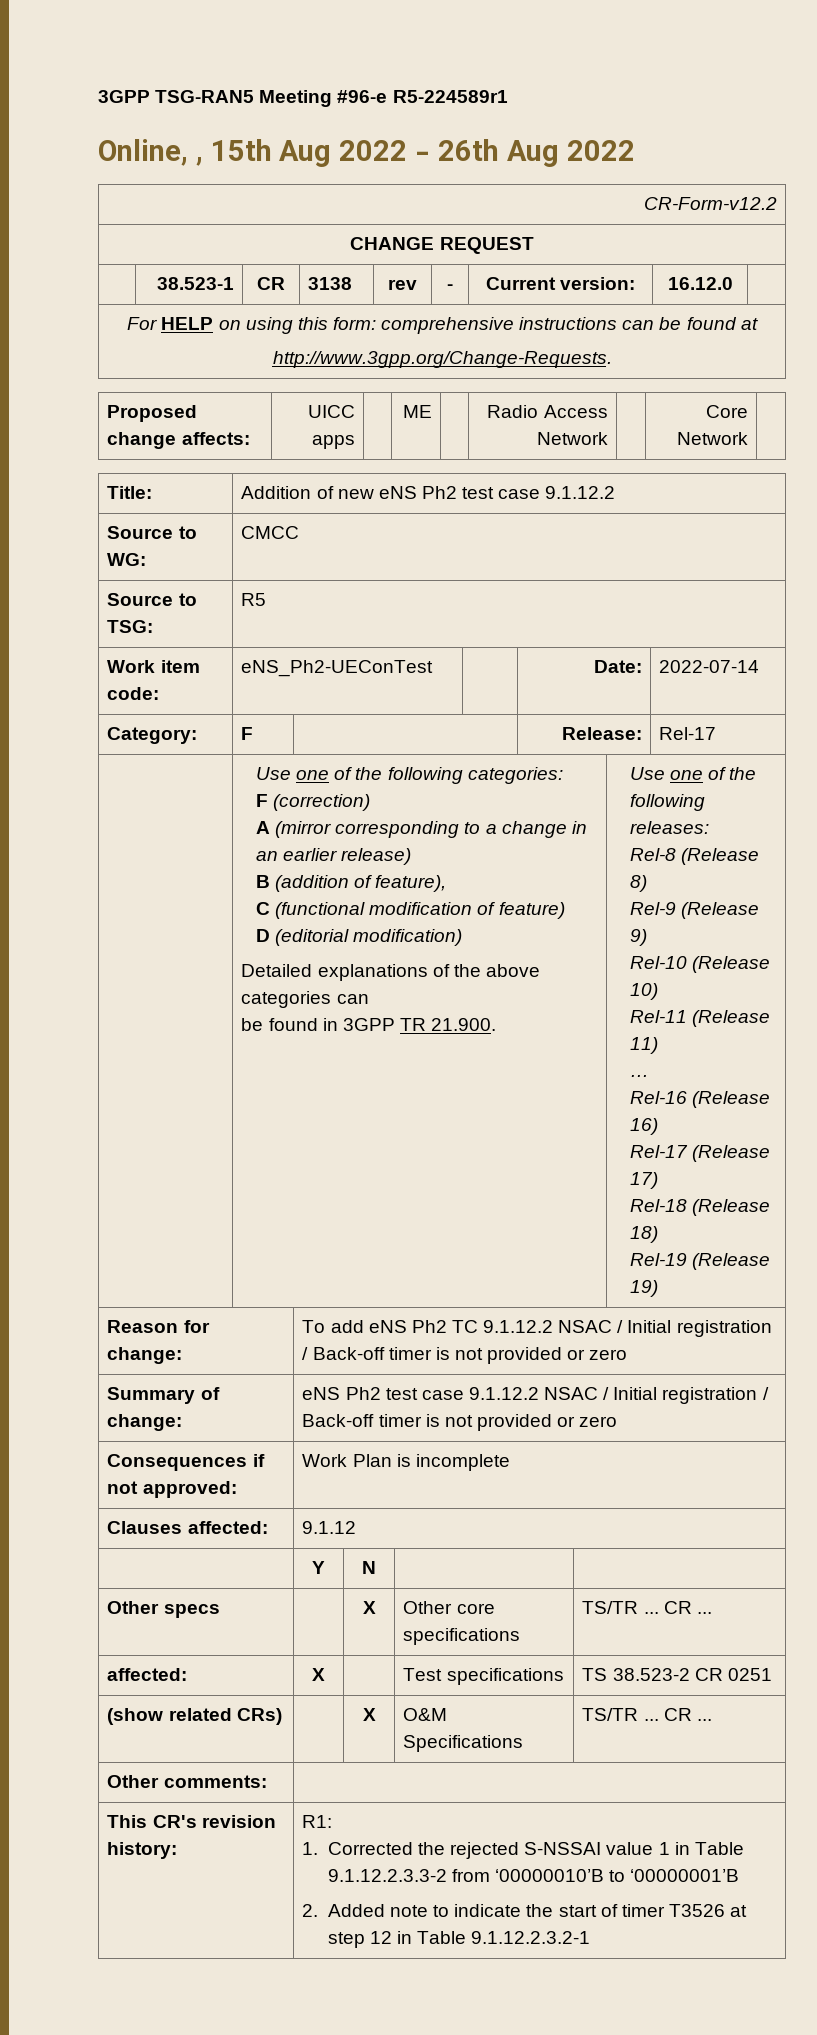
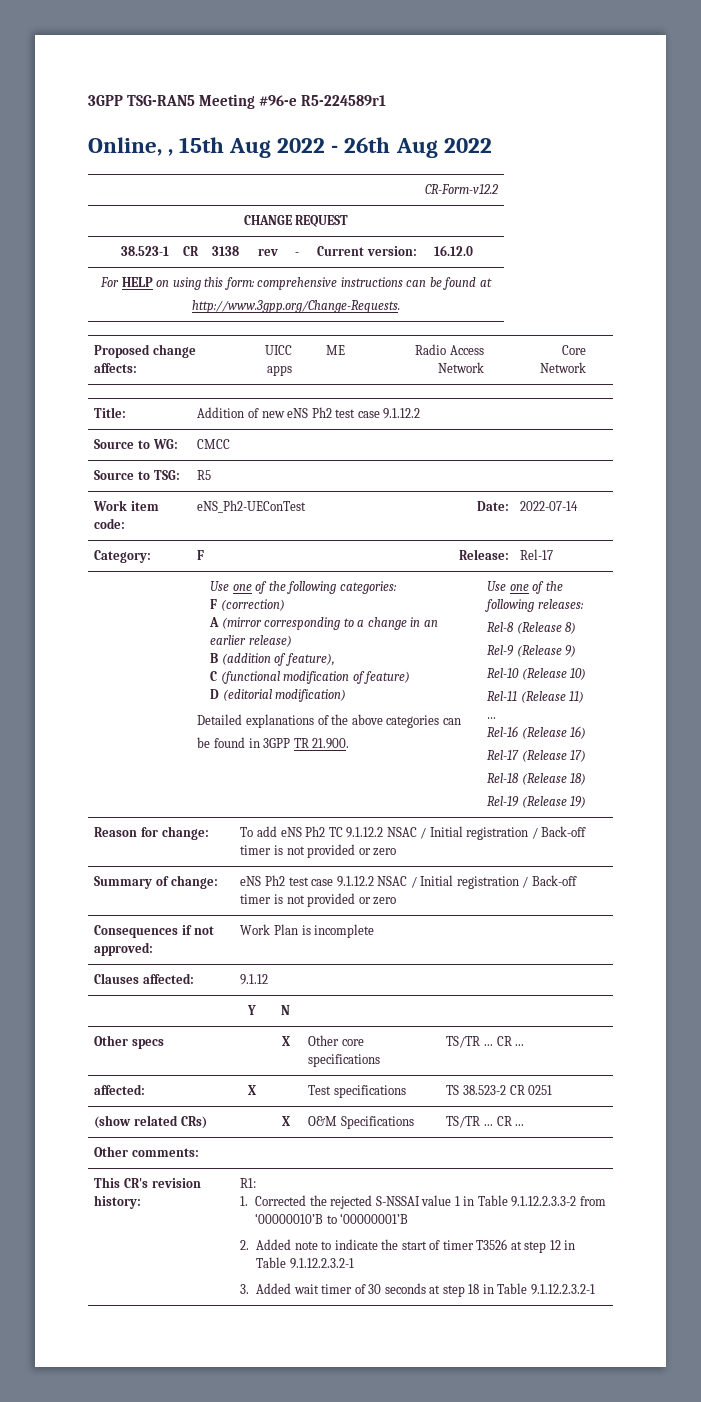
+ 3. Added wait timer of 30 seconds at step 18 in Table 9.1.12.2.3.2-1

